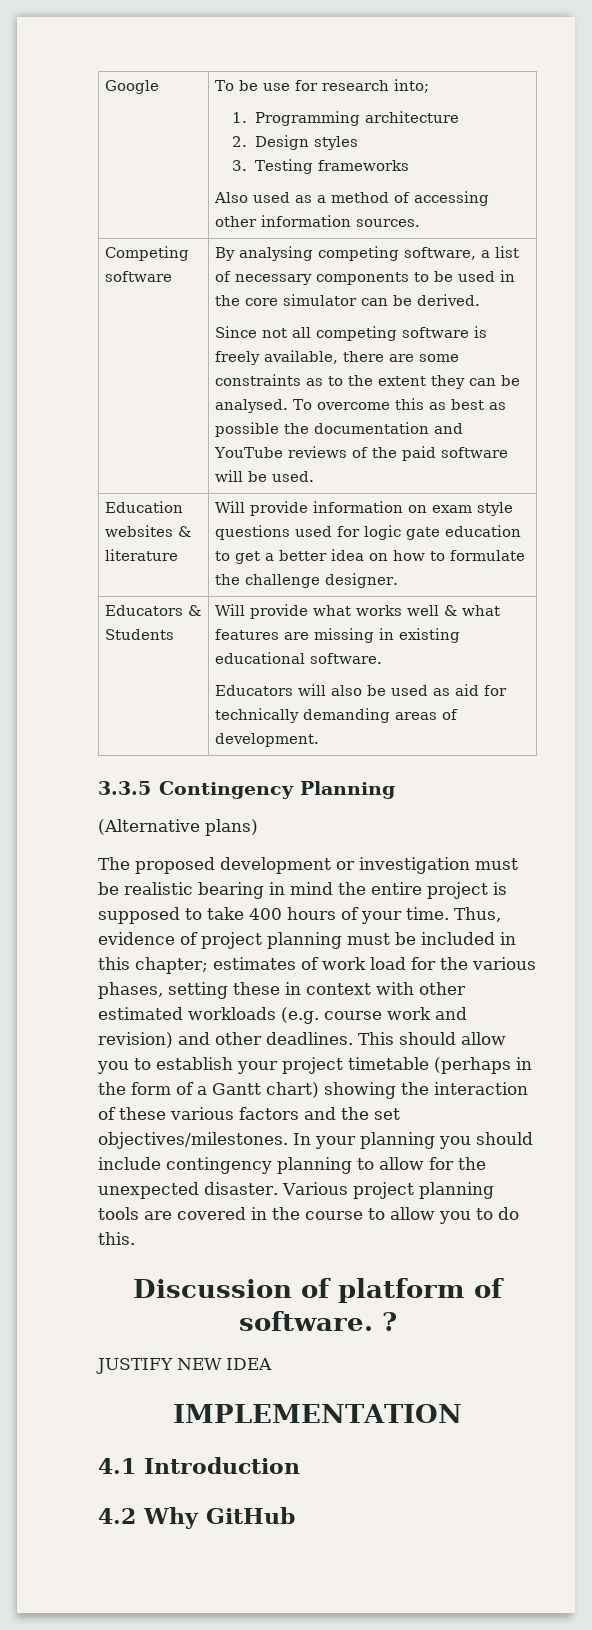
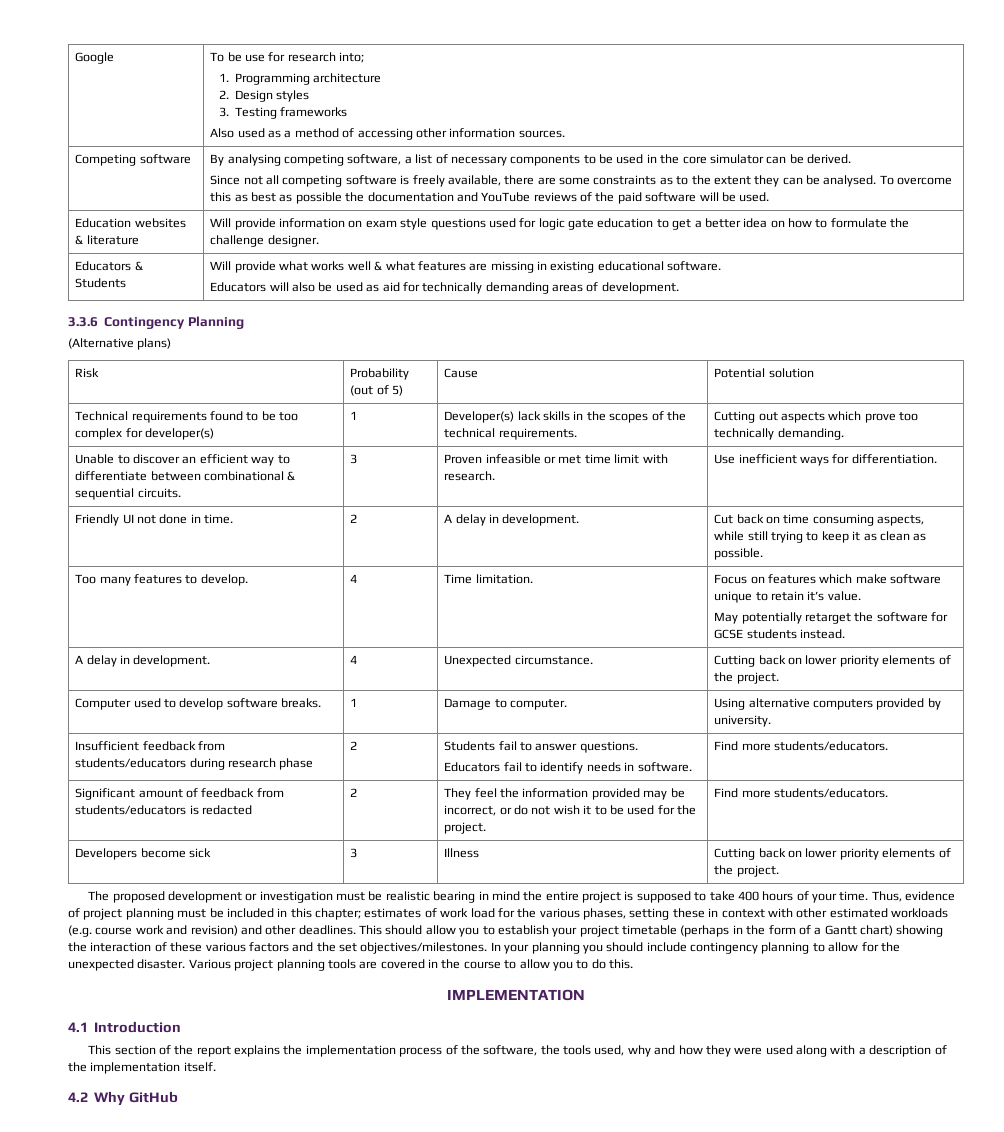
- 3.3.5 Contingency Planning
+ 3.3.6 Contingency Planning
+ Risk | Probability (out of 5) | Cause | Potential solution
+ Technical requirements found to be too complex for developer(s) | 1 | Developer(s) lack skills in the scopes of the technical requirements. | Cutting out aspects which prove too technically demanding.
+ Unable to discover an efficient way to differentiate between combinational & sequential circuits. | 3 | Proven infeasible or met time limit with research. | Use inefficient ways for differentiation.
+ Friendly UI not done in time. | 2 | A delay in development. | Cut back on time consuming aspects, while still trying to keep it as clean as possible.
+ Too many features to develop. | 4 | Time limitation. | Focus on features which make software unique to retain it’s value.
+ May potentially retarget the software for GCSE students instead.
+ A delay in development. | 4 | Unexpected circumstance. | Cutting back on lower priority elements of the project.
+ Computer used to develop software breaks. | 1 | Damage to computer. | Using alternative computers provided by university.
+ Insufficient feedback from students/educators during research phase | 2 | Students fail to answer questions.
+ Educators fail to identify needs in software. | Find more students/educators.
+ Significant amount of feedback from students/educators is redacted | 2 | They feel the information provided may be incorrect, or do not wish it to be used for the project. | Find more students/educators.
+ Developers become sick | 3 | Illness | Cutting back on lower priority elements of the project.
- Discussion of platform of software. ?
- JUSTIFY NEW IDEA
  IMPLEMENTATION
  4.1 Introduction
+ This section of the report explains the implementation process of the software, the tools used, why and how they were used along with a description of the implementation itself.

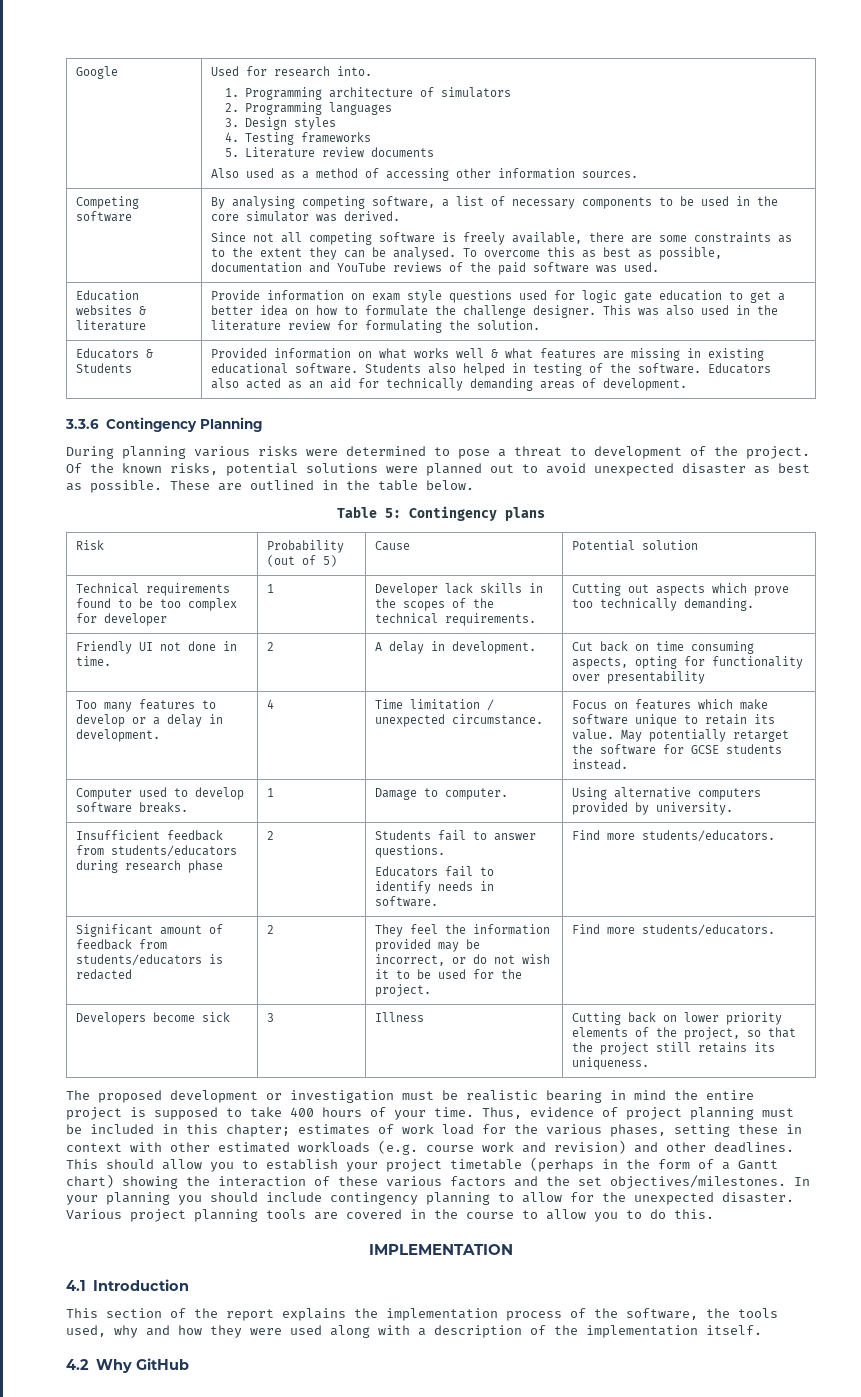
- Google | To be use for research into;
- 1. Programming architecture
- 2. Design styles
- 3. Testing frameworks
+ Google | Used for research into.
+ 1. Programming architecture of simulators
+ 2. Programming languages
+ 3. Design styles
+ 4. Testing frameworks
+ 5. Literature review documents
- By analysing competing software, a list of necessary components to be used in the core simulator can be derived.
+ By analysing competing software, a list of necessary components to be used in the core simulator was derived.
- To overcome this as best as possible the documentation and YouTube reviews of the paid software will be used.
+ To overcome this as best as possible, documentation and YouTube reviews of the paid software was used.
- Education websites & literature | Will provide information on exam style questions used for logic gate education to get a better idea on how to formulate the challenge designer.
+ Education websites & literature | Provide information on exam style questions used for logic gate education to get a better idea on how to formulate the challenge designer. This was also used in the literature review for formulating the solution.
- Educators & Students | Will provide what works well & what features are missing in existing educational software.
- Educators will also be used as aid for technically demanding areas of development.
+ Educators & Students | Provided information on what works well & what features are missing in existing educational software. Students also helped in testing of the software. Educators also acted as an aid for technically demanding areas of development.
- (Alternative plans)
+ During planning various risks were determined to pose a threat to development of the project. Of the known risks, potential solutions were planned out to avoid unexpected disaster as best as possible. These are outlined in the table below.
+ Table 5: Contingency plans
- Technical requirements found to be too complex for developer(s) | 1 | Developer(s) lack skills in the scopes of the technical requirements. | Cutting out aspects which prove too technically demanding.
+ Technical requirements found to be too complex for developer | 1 | Developer lack skills in the scopes of the technical requirements. | Cutting out aspects which prove too technically demanding.
- Unable to discover an efficient way to differentiate between combinational & sequential circuits. | 3 | Proven infeasible or met time limit with research. | Use inefficient ways for differentiation.
- Friendly UI not done in time. | 2 | A delay in development. | Cut back on time consuming aspects, while still trying to keep it as clean as possible.
- Too many features to develop. | 4 | Time limitation. | Focus on features which make software unique to retain it’s value.
- May potentially retarget the software for GCSE students instead.
+ Friendly UI not done in time. | 2 | A delay in development. | Cut back on time consuming aspects, opting for functionality over presentability
+ Too many features to develop or a delay in development. | 4 | Time limitation / unexpected circumstance. | Focus on features which make software unique to retain its value. May potentially retarget the software for GCSE students instead.
- A delay in development. | 4 | Unexpected circumstance. | Cutting back on lower priority elements of the project.
- Developers become sick | 3 | Illness | Cutting back on lower priority elements of the project.
+ Developers become sick | 3 | Illness | Cutting back on lower priority elements of the project, so that the project still retains its uniqueness.

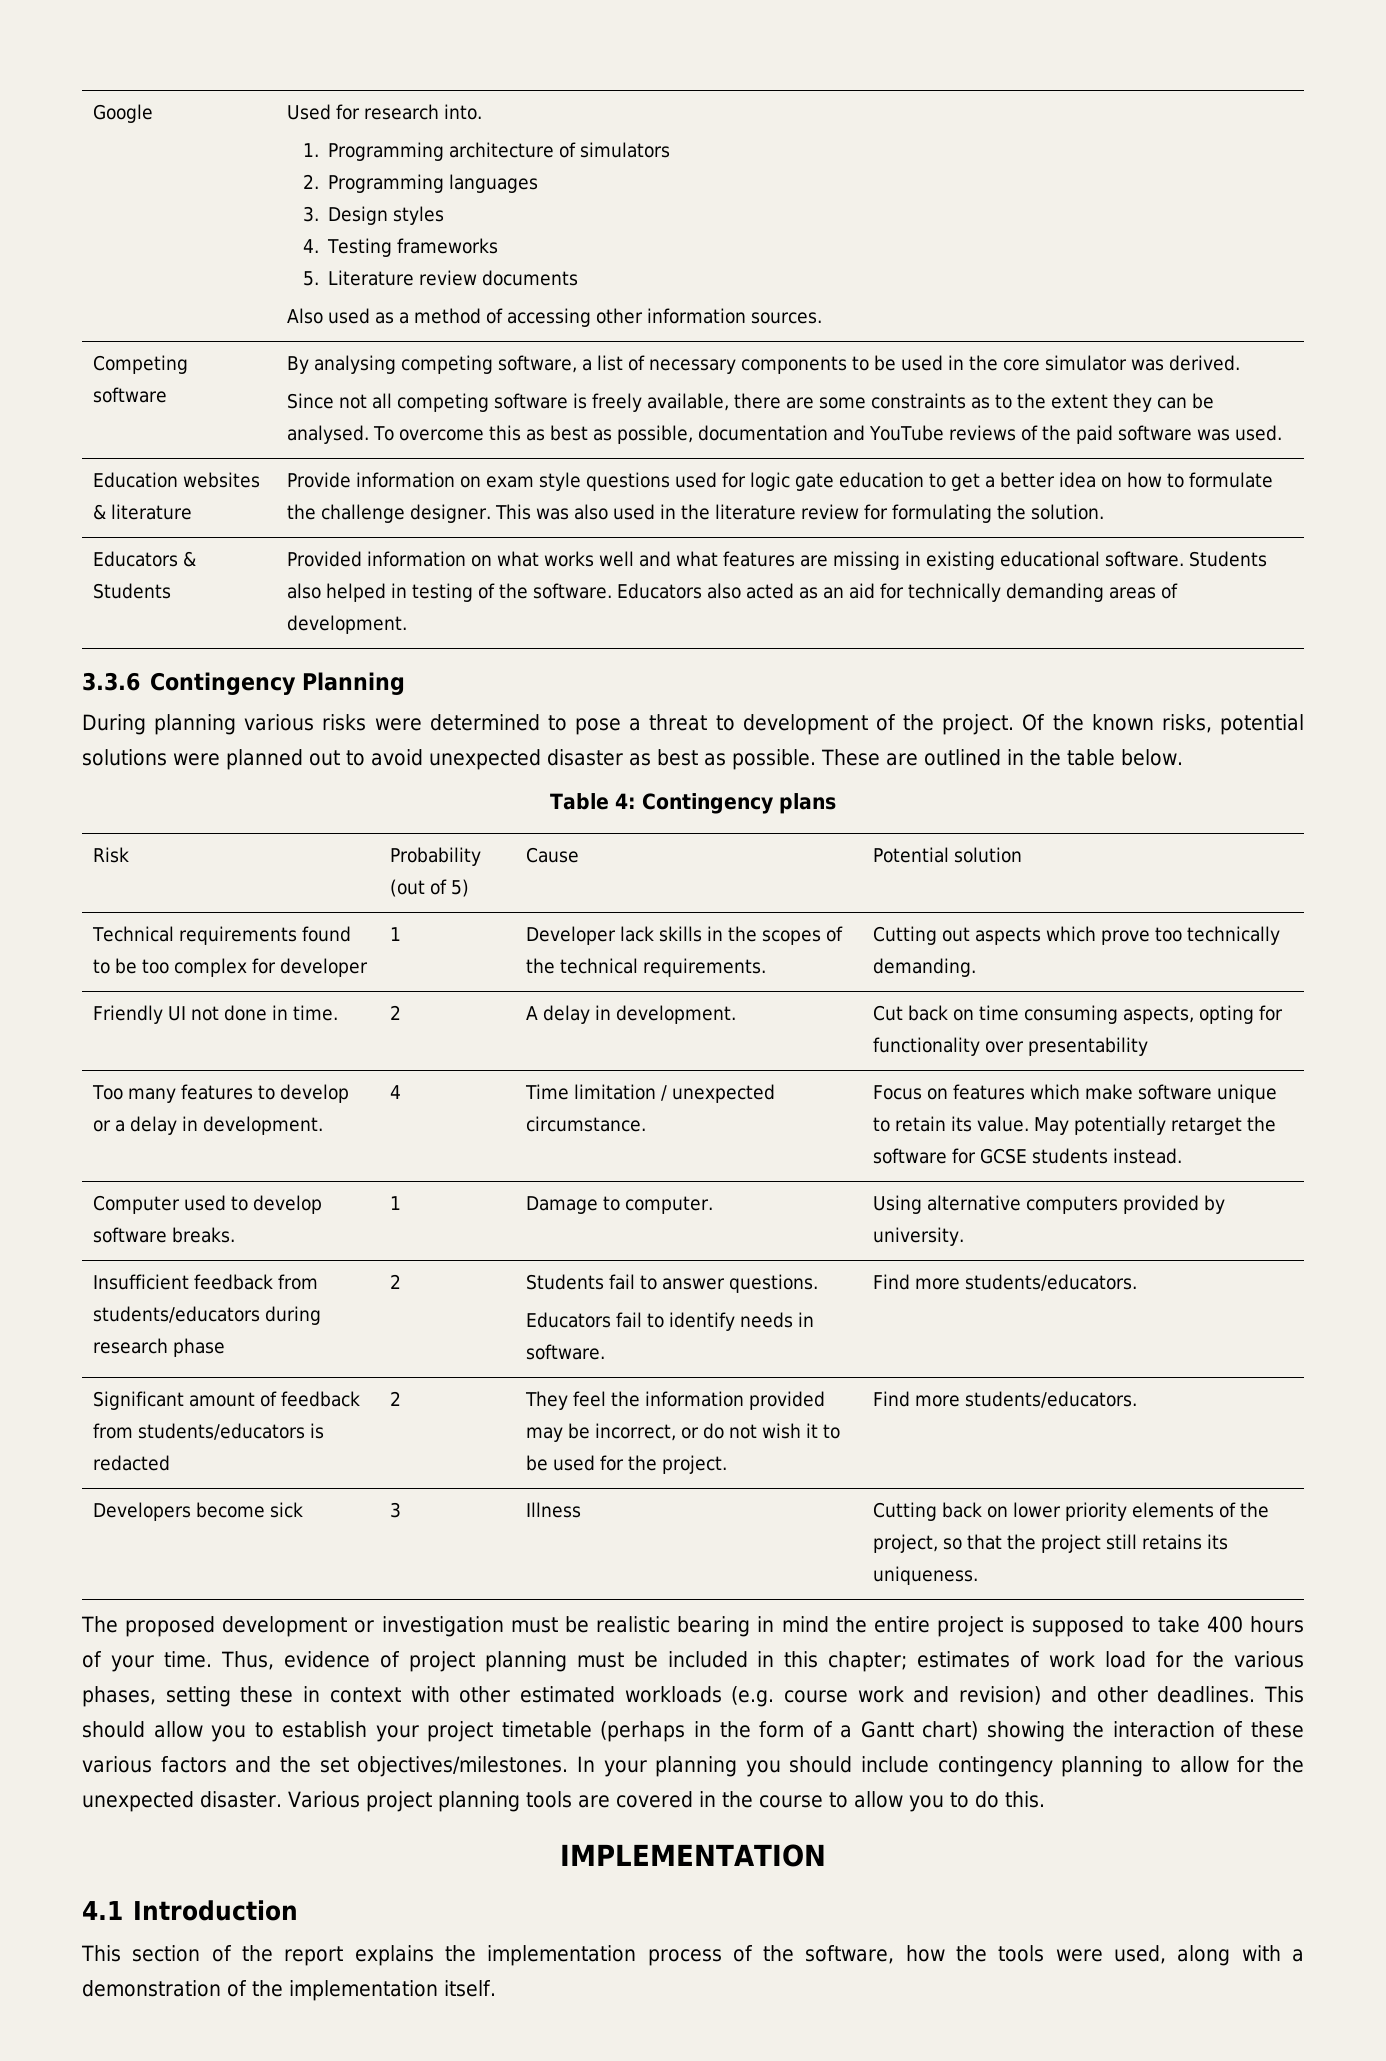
- Educators & Students | Provided information on what works well & what features are missing in existing educational software. Students also helped in testing of the software. Educators also acted as an aid for technically demanding areas of development.
+ Educators & Students | Provided information on what works well and what features are missing in existing educational software. Students also helped in testing of the software. Educators also acted as an aid for technically demanding areas of development.
- Table 5: Contingency plans
+ Table 4: Contingency plans
- This section of the report explains the implementation process of the software, the tools used, why and how they were used along with a description of the implementation itself.
+ This section of the report explains the implementation process of the software, how the tools were used, along with a demonstration of the implementation itself.
- 4.2 Why GitHub

